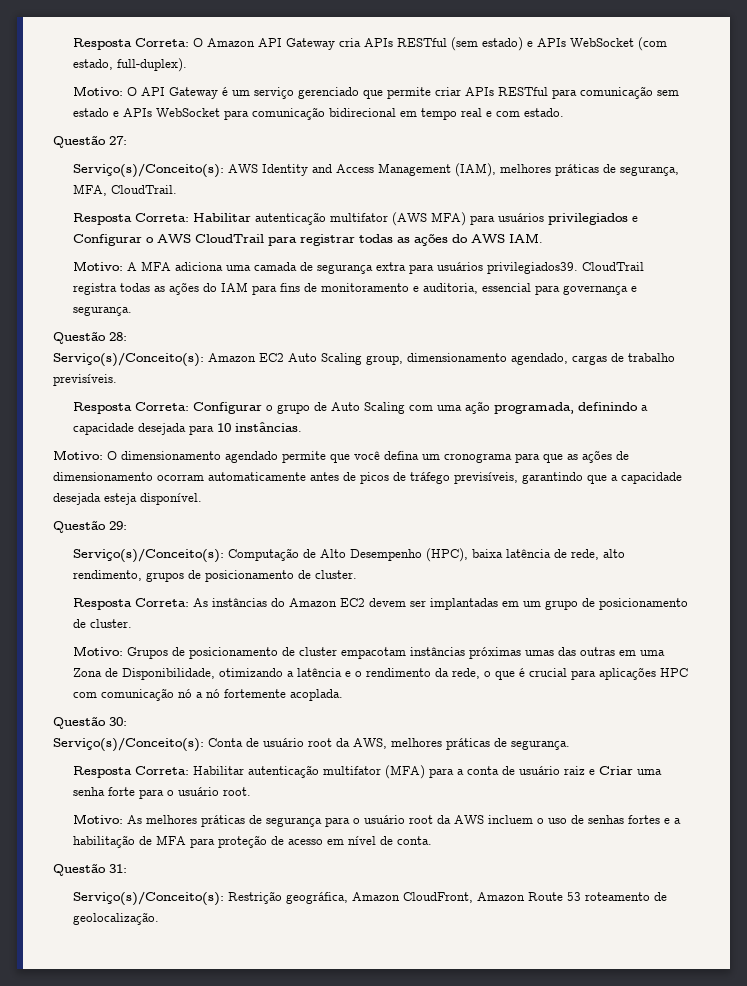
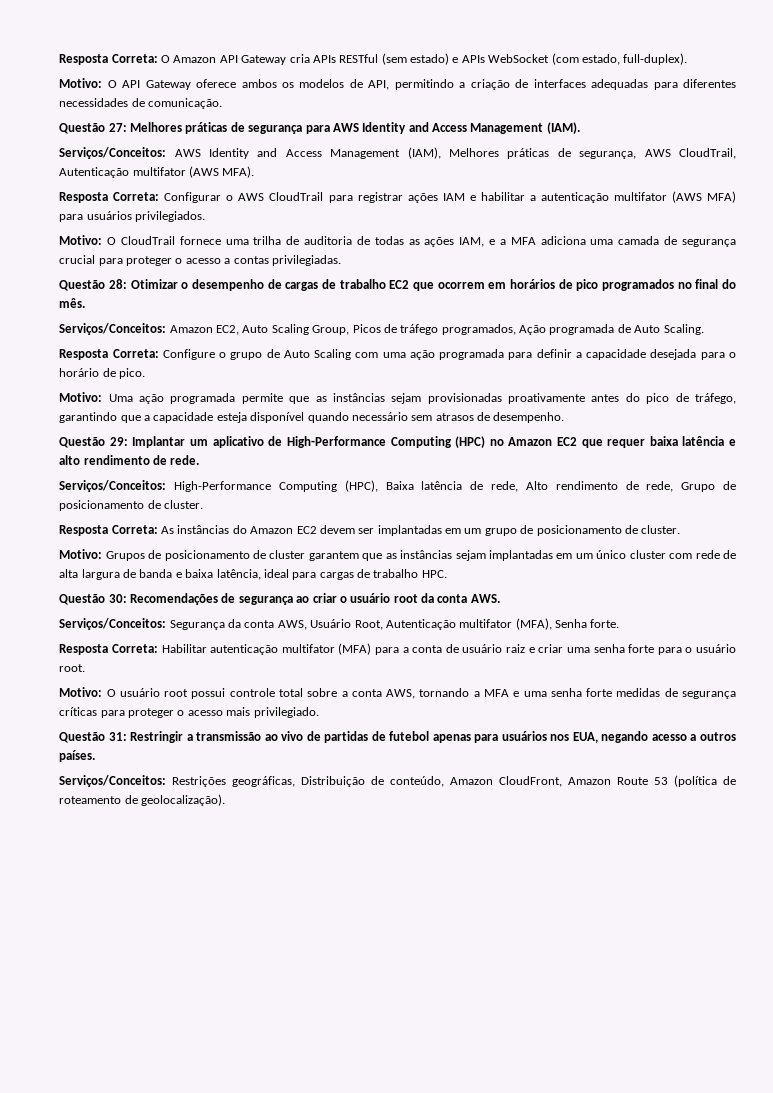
- Motivo: O API Gateway é um serviço gerenciado que permite criar APIs RESTful para comunicação sem estado e APIs WebSocket para comunicação bidirecional em tempo real e com estado.
- Questão 27:
- Serviço(s)/Conceito(s): AWS Identity and Access Management (IAM), melhores práticas de segurança, MFA, CloudTrail.
- Resposta Correta: Habilitar autenticação multifator (AWS MFA) para usuários privilegiados e Configurar o AWS CloudTrail para registrar todas as ações do AWS IAM.
- Motivo: A MFA adiciona uma camada de segurança extra para usuários privilegiados39. CloudTrail registra todas as ações do IAM para fins de monitoramento e auditoria, essencial para governança e segurança.
- Questão 28:
- Serviço(s)/Conceito(s): Amazon EC2 Auto Scaling group, dimensionamento agendado, cargas de trabalho previsíveis.
- Resposta Correta: Configurar o grupo de Auto Scaling com uma ação programada, definindo a capacidade desejada para 10 instâncias.
- Motivo: O dimensionamento agendado permite que você defina um cronograma para que as ações de dimensionamento ocorram automaticamente antes de picos de tráfego previsíveis, garantindo que a capacidade desejada esteja disponível.
- Questão 29:
- Serviço(s)/Conceito(s): Computação de Alto Desempenho (HPC), baixa latência de rede, alto rendimento, grupos de posicionamento de cluster.
+ Motivo: O API Gateway oferece ambos os modelos de API, permitindo a criação de interfaces adequadas para diferentes necessidades de comunicação.
+ Questão 27: Melhores práticas de segurança para AWS Identity and Access Management (IAM).
+ Serviços/Conceitos: AWS Identity and Access Management (IAM), Melhores práticas de segurança, AWS CloudTrail, Autenticação multifator (AWS MFA).
+ Resposta Correta: Configurar o AWS CloudTrail para registrar ações IAM e habilitar a autenticação multifator (AWS MFA) para usuários privilegiados.
+ Motivo: O CloudTrail fornece uma trilha de auditoria de todas as ações IAM, e a MFA adiciona uma camada de segurança crucial para proteger o acesso a contas privilegiadas.
+ Questão 28: Otimizar o desempenho de cargas de trabalho EC2 que ocorrem em horários de pico programados no final do mês.
+ Serviços/Conceitos: Amazon EC2, Auto Scaling Group, Picos de tráfego programados, Ação programada de Auto Scaling.
+ Resposta Correta: Configure o grupo de Auto Scaling com uma ação programada para definir a capacidade desejada para o horário de pico.
+ Motivo: Uma ação programada permite que as instâncias sejam provisionadas proativamente antes do pico de tráfego, garantindo que a capacidade esteja disponível quando necessário sem atrasos de desempenho.
+ Questão 29: Implantar um aplicativo de High-Performance Computing (HPC) no Amazon EC2 que requer baixa latência e alto rendimento de rede.
+ Serviços/Conceitos: High-Performance Computing (HPC), Baixa latência de rede, Alto rendimento de rede, Grupo de posicionamento de cluster.
- Motivo: Grupos de posicionamento de cluster empacotam instâncias próximas umas das outras em uma Zona de Disponibilidade, otimizando a latência e o rendimento da rede, o que é crucial para aplicações HPC com comunicação nó a nó fortemente acoplada.
- Questão 30:
- Serviço(s)/Conceito(s): Conta de usuário root da AWS, melhores práticas de segurança.
+ Motivo: Grupos de posicionamento de cluster garantem que as instâncias sejam implantadas em um único cluster com rede de alta largura de banda e baixa latência, ideal para cargas de trabalho HPC.
+ Questão 30: Recomendações de segurança ao criar o usuário root da conta AWS.
+ Serviços/Conceitos: Segurança da conta AWS, Usuário Root, Autenticação multifator (MFA), Senha forte.
- Resposta Correta: Habilitar autenticação multifator (MFA) para a conta de usuário raiz e Criar uma senha forte para o usuário root.
+ Resposta Correta: Habilitar autenticação multifator (MFA) para a conta de usuário raiz e criar uma senha forte para o usuário root.
- Motivo: As melhores práticas de segurança para o usuário root da AWS incluem o uso de senhas fortes e a habilitação de MFA para proteção de acesso em nível de conta.
- Questão 31:
- Serviço(s)/Conceito(s): Restrição geográfica, Amazon CloudFront, Amazon Route 53 roteamento de geolocalização.
+ Motivo: O usuário root possui controle total sobre a conta AWS, tornando a MFA e uma senha forte medidas de segurança críticas para proteger o acesso mais privilegiado.
+ Questão 31: Restringir a transmissão ao vivo de partidas de futebol apenas para usuários nos EUA, negando acesso a outros países.
+ Serviços/Conceitos: Restrições geográficas, Distribuição de conteúdo, Amazon CloudFront, Amazon Route 53 (política de roteamento de geolocalização).

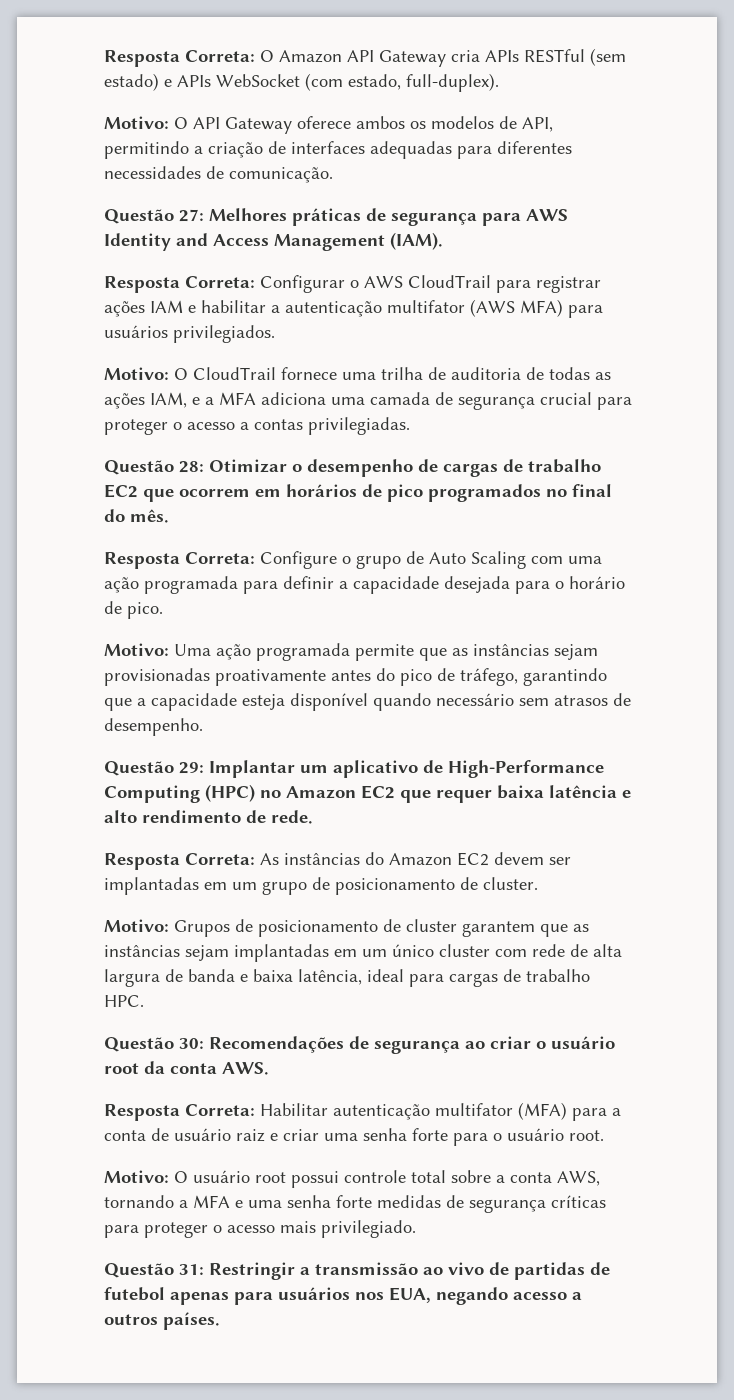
- Serviços/Conceitos: AWS Identity and Access Management (IAM), Melhores práticas de segurança, AWS CloudTrail, Autenticação multifator (AWS MFA).
- Serviços/Conceitos: Amazon EC2, Auto Scaling Group, Picos de tráfego programados, Ação programada de Auto Scaling.
- Serviços/Conceitos: High-Performance Computing (HPC), Baixa latência de rede, Alto rendimento de rede, Grupo de posicionamento de cluster.
- Serviços/Conceitos: Segurança da conta AWS, Usuário Root, Autenticação multifator (MFA), Senha forte.
- Serviços/Conceitos: Restrições geográficas, Distribuição de conteúdo, Amazon CloudFront, Amazon Route 53 (política de roteamento de geolocalização).

